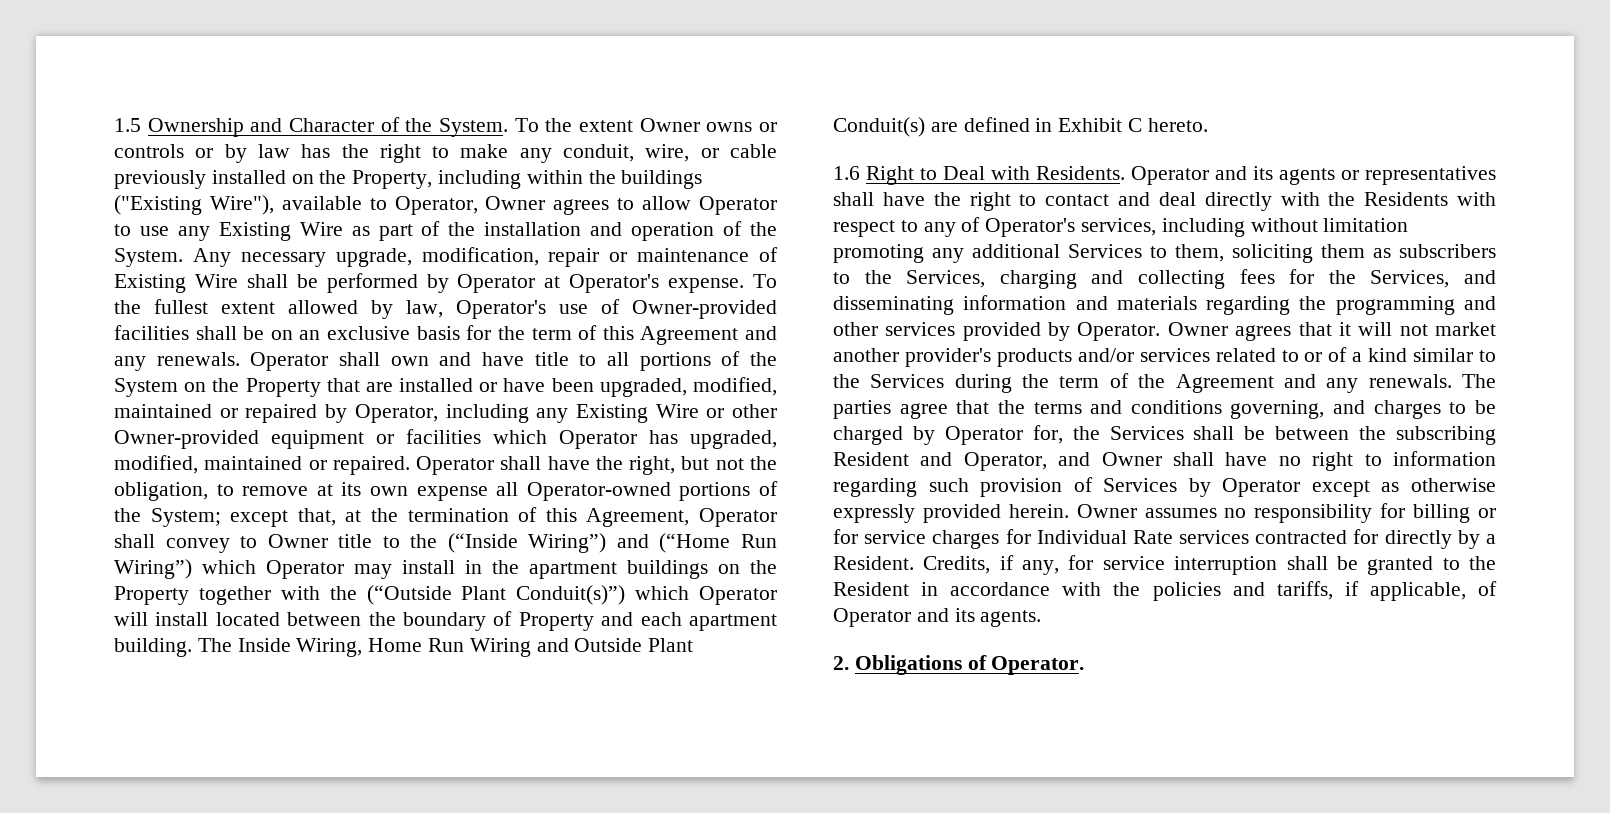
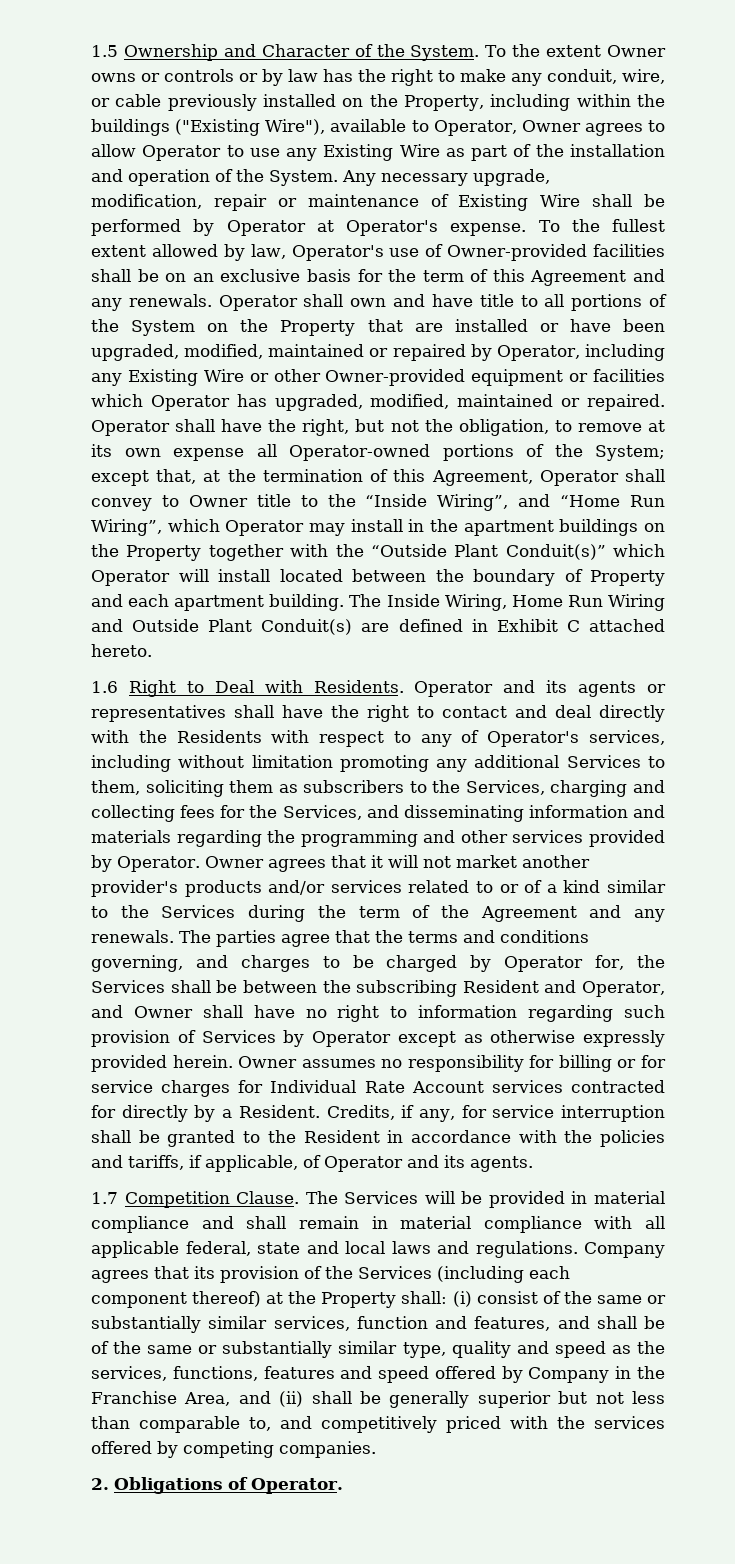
- except that, at the termination of this Agreement, Operator shall convey to Owner title to the (“Inside Wiring”) and (“Home Run Wiring”) which Operator may install in the apartment buildings on the Property together with the (“Outside Plant Conduit(s)”) which Operator will install located between the boundary of Property and each apartment building.
+ except that, at the termination of this Agreement, Operator shall convey to Owner title to the “Inside Wiring”, and “Home Run Wiring”, which Operator may install in the apartment buildings on the Property together with the “Outside Plant Conduit(s)” which Operator will install located between the boundary of Property and each apartment building.
- The Inside Wiring, Home Run Wiring and Outside Plant Conduit(s) are defined in Exhibit C hereto.
+ The Inside Wiring, Home Run Wiring and Outside Plant Conduit(s) are defined in Exhibit C attached hereto.
- Owner assumes no responsibility for billing or for service charges for Individual Rate services contracted for directly by a Resident.
+ Owner assumes no responsibility for billing or for service charges for Individual Rate Account services contracted for directly by a Resident.
+ 1.7 Competition Clause. The Services will be provided in material compliance and shall remain in material compliance with all applicable federal, state and local laws and regulations. Company agrees that its provision of the Services (including each component thereof) at the Property shall: (i) consist of the same or substantially similar services, function and features, and shall be of the same or substantially similar type, quality and speed as the services, functions, features and speed offered by Company in the Franchise Area, and (ii) shall be generally superior but not less than comparable to, and competitively priced with the services offered by competing companies.

